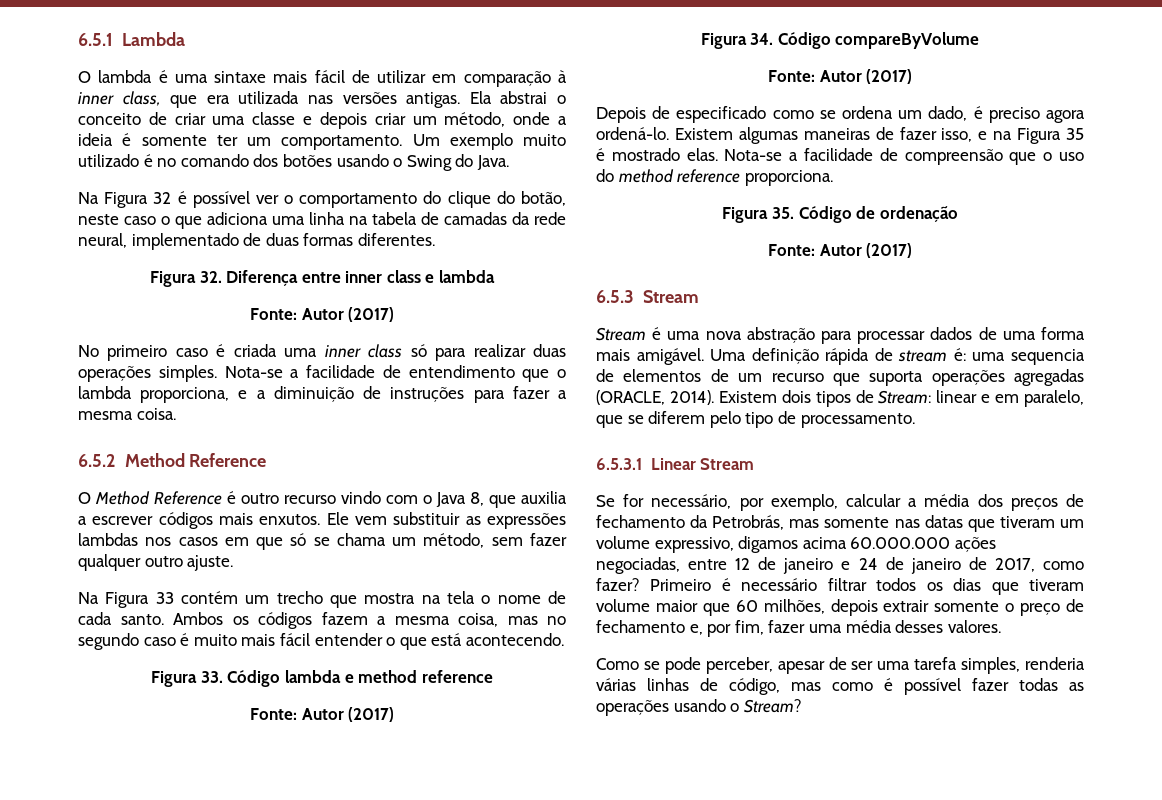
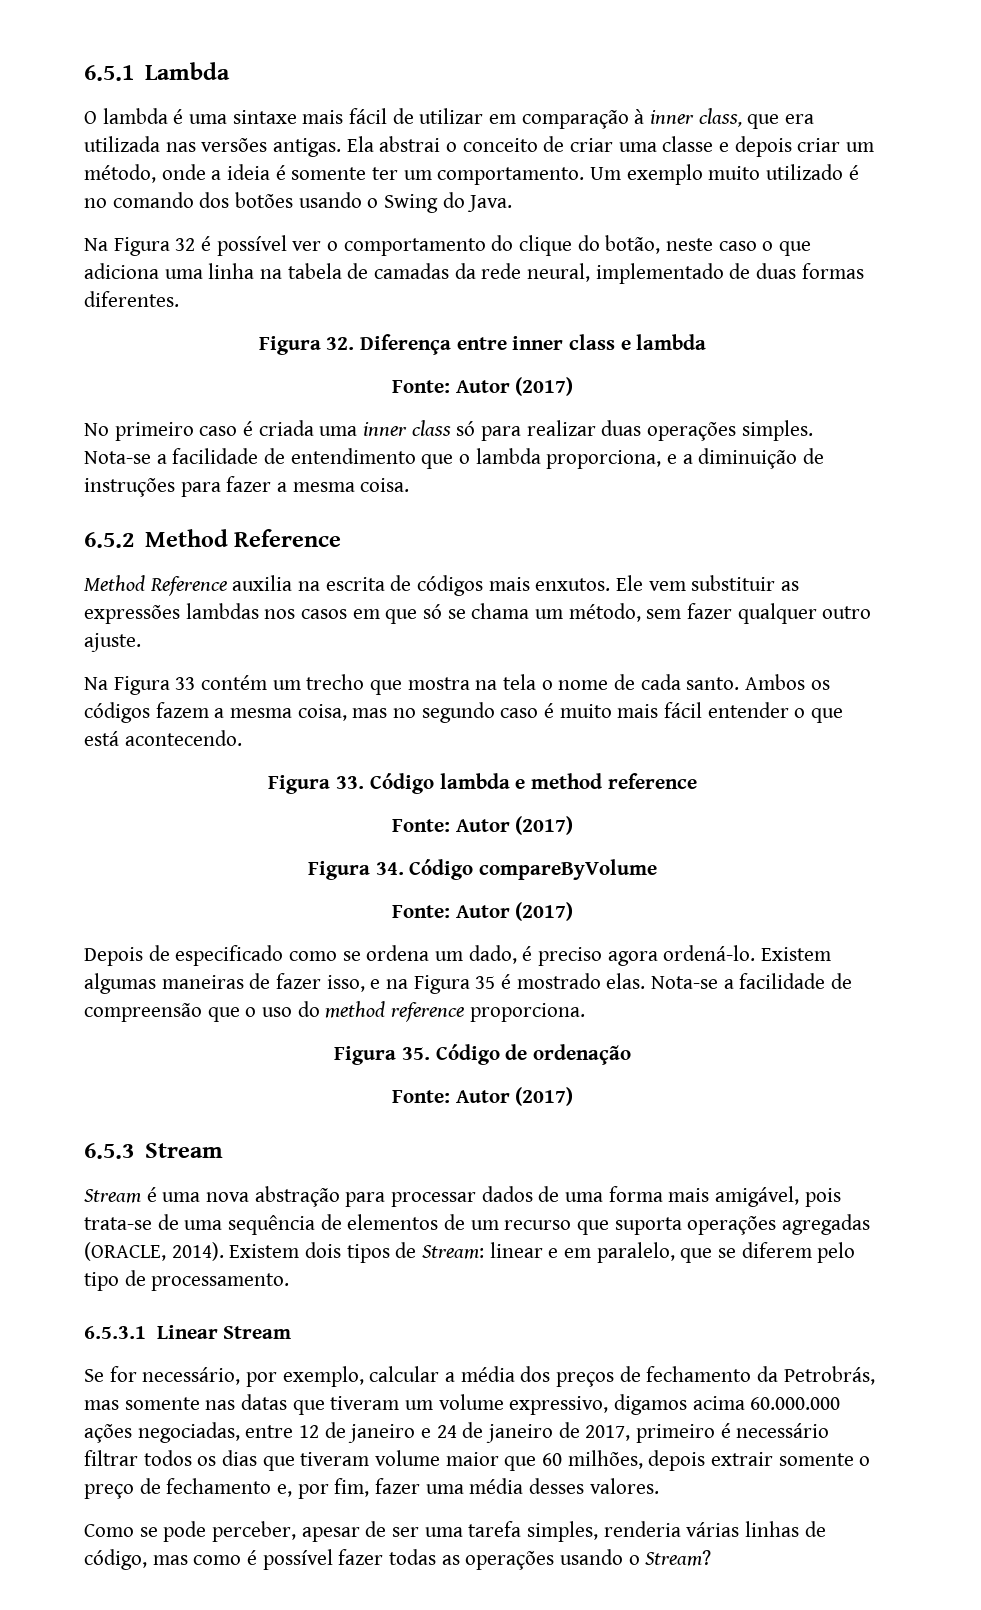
- O Method Reference é outro recurso vindo com o Java 8, que auxilia a escrever códigos mais enxutos.
+ Method Reference auxilia na escrita de códigos mais enxutos.
- Stream é uma nova abstração para processar dados de uma forma mais amigável. Uma definição rápida de stream é: uma sequencia de elementos de um recurso que suporta operações agregadas (ORACLE, 2014).
+ Stream é uma nova abstração para processar dados de uma forma mais amigável, pois trata-se de uma sequência de elementos de um recurso que suporta operações agregadas (ORACLE, 2014).
- Se for necessário, por exemplo, calcular a média dos preços de fechamento da Petrobrás, mas somente nas datas que tiveram um volume expressivo, digamos acima 60.000.000 ações negociadas, entre 12 de janeiro e 24 de janeiro de 2017, como fazer? Primeiro é necessário filtrar todos os dias que tiveram volume maior que 60 milhões, depois extrair somente o preço de fechamento e, por fim, fazer uma média desses valores.
+ Se for necessário, por exemplo, calcular a média dos preços de fechamento da Petrobrás, mas somente nas datas que tiveram um volume expressivo, digamos acima 60.000.000 ações negociadas, entre 12 de janeiro e 24 de janeiro de 2017, primeiro é necessário filtrar todos os dias que tiveram volume maior que 60 milhões, depois extrair somente o preço de fechamento e, por fim, fazer uma média desses valores.

